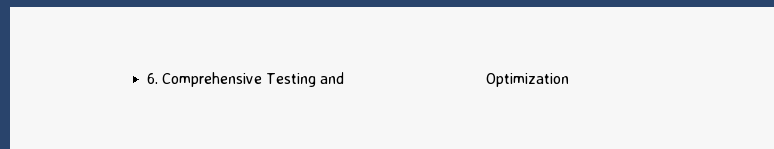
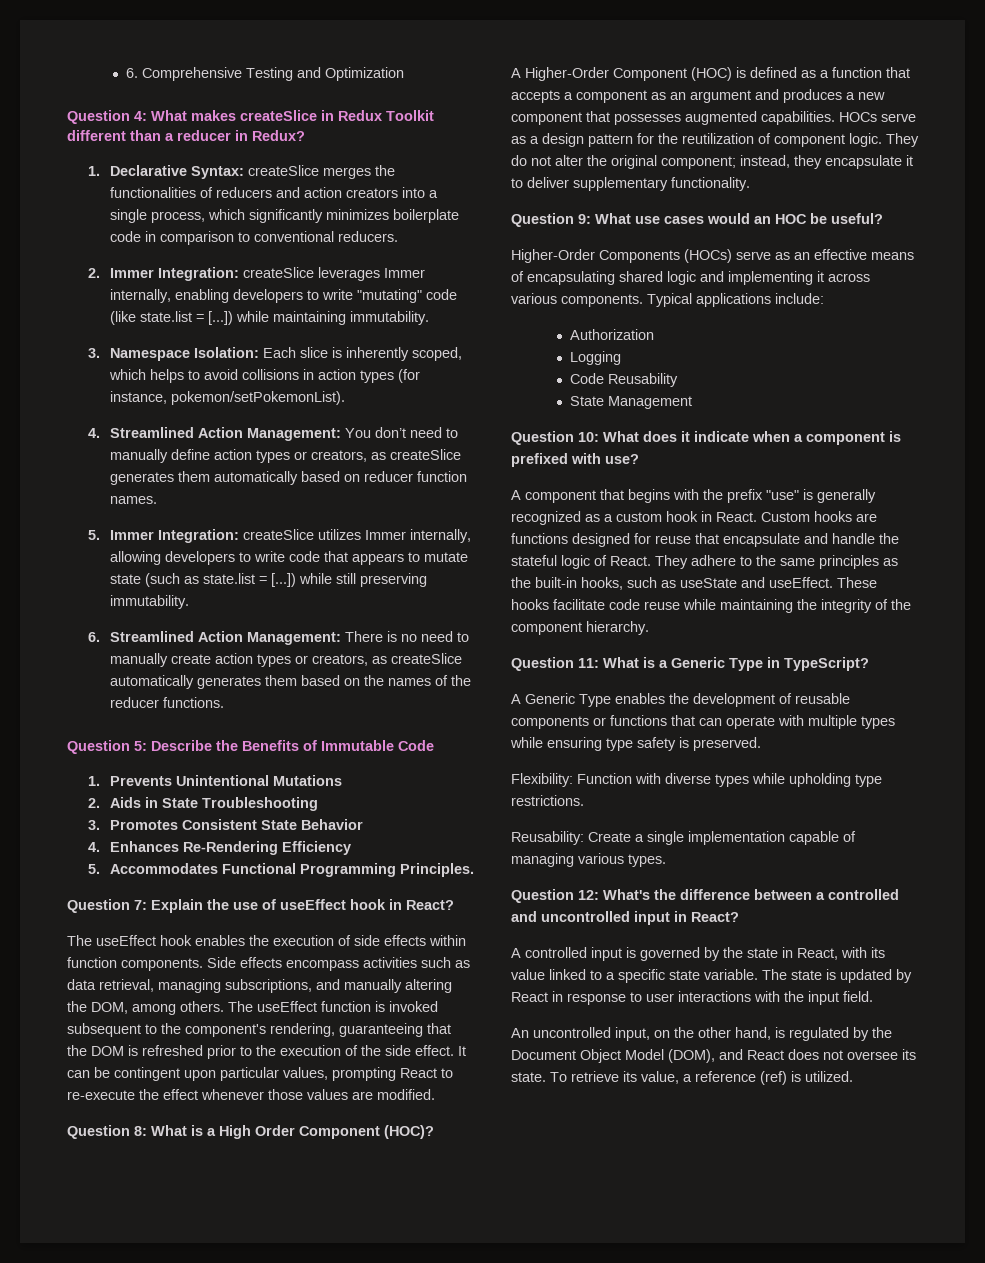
+ Question 4: What makes createSlice in Redux Toolkit different than a reducer in Redux?
+ 1. Declarative Syntax: createSlice merges the functionalities of reducers and action creators into a single process, which significantly minimizes boilerplate code in comparison to conventional reducers.
+ 2. Immer Integration: createSlice leverages Immer internally, enabling developers to write "mutating" code (like state.list = [...]) while maintaining immutability.
+ 3. Namespace Isolation: Each slice is inherently scoped, which helps to avoid collisions in action types (for instance, pokemon/setPokemonList).
+ 4. Streamlined Action Management: You don’t need to manually define action types or creators, as createSlice generates them automatically based on reducer function names.
+ 5. Immer Integration: createSlice utilizes Immer internally, allowing developers to write code that appears to mutate state (such as state.list = [...]) while still preserving immutability.
+ 6. Streamlined Action Management: There is no need to manually create action types or creators, as createSlice automatically generates them based on the names of the reducer functions.
+ Question 5: Describe the Benefits of Immutable Code
+ 1. Prevents Unintentional Mutations
+ 2. Aids in State Troubleshooting
+ 3. Promotes Consistent State Behavior
+ 4. Enhances Re-Rendering Efficiency
+ 5. Accommodates Functional Programming Principles.
+ Question 7: Explain the use of useEffect hook in React?
+ The useEffect hook enables the execution of side effects within function components. Side effects encompass activities such as data retrieval, managing subscriptions, and manually altering the DOM, among others. The useEffect function is invoked subsequent to the component's rendering, guaranteeing that the DOM is refreshed prior to the execution of the side effect. It can be contingent upon particular values, prompting React to re-execute the effect whenever those values are modified.
+ Question 8: What is a High Order Component (HOC)?
+ A Higher-Order Component (HOC) is defined as a function that accepts a component as an argument and produces a new component that possesses augmented capabilities. HOCs serve as a design pattern for the reutilization of component logic. They do not alter the original component; instead, they encapsulate it to deliver supplementary functionality.
+ Question 9: What use cases would an HOC be useful?
+ Higher-Order Components (HOCs) serve as an effective means of encapsulating shared logic and implementing it across various components. Typical applications include:
+ Authorization
+ Logging
+ Code Reusability
+ State Management
+ Question 10: What does it indicate when a component is prefixed with use?
+ A component that begins with the prefix "use" is generally recognized as a custom hook in React. Custom hooks are functions designed for reuse that encapsulate and handle the stateful logic of React. They adhere to the same principles as the built-in hooks, such as useState and useEffect. These hooks facilitate code reuse while maintaining the integrity of the component hierarchy.
+ Question 11: What is a Generic Type in TypeScript?
+ A Generic Type enables the development of reusable components or functions that can operate with multiple types while ensuring type safety is preserved.
+ Flexibility: Function with diverse types while upholding type restrictions.
+ Reusability: Create a single implementation capable of managing various types.
+ Question 12: What's the difference between a controlled and uncontrolled input in React?
+ A controlled input is governed by the state in React, with its value linked to a specific state variable. The state is updated by React in response to user interactions with the input field.
+ An uncontrolled input, on the other hand, is regulated by the Document Object Model (DOM), and React does not oversee its state. To retrieve its value, a reference (ref) is utilized.

